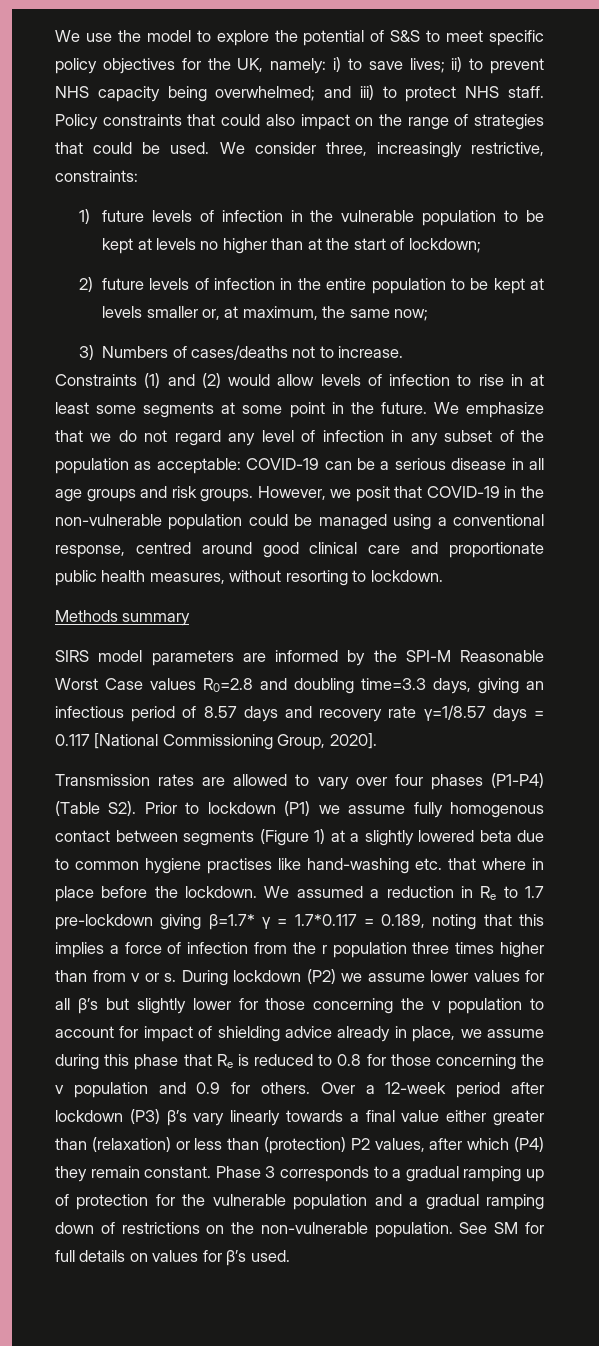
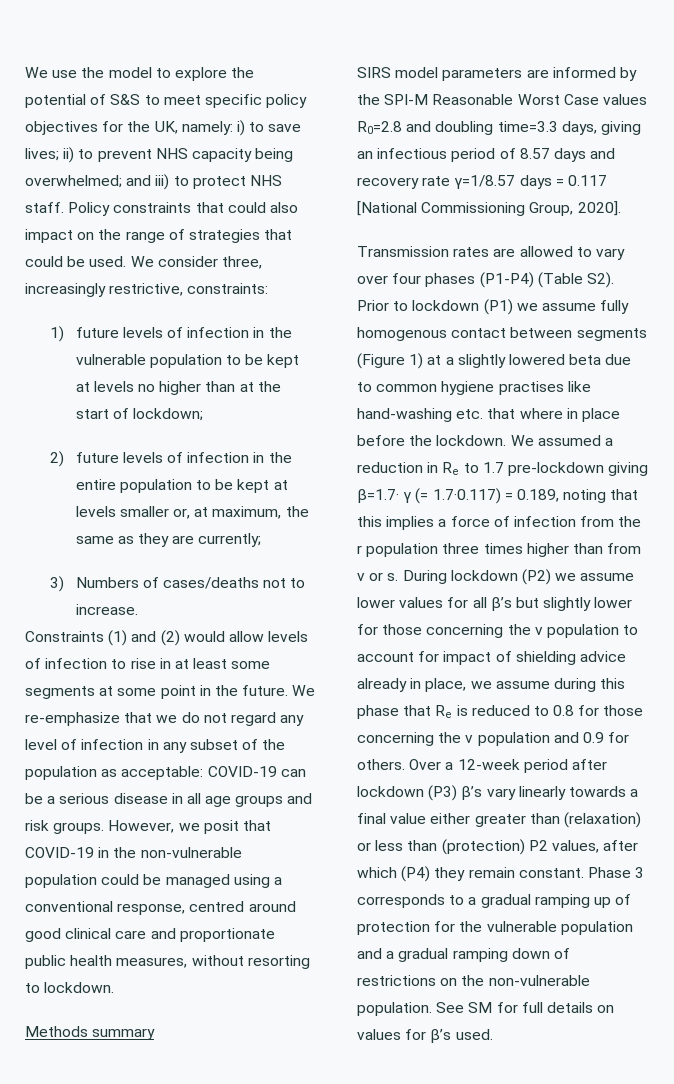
- 2) future levels of infection in the entire population to be kept at levels smaller or, at maximum, the same now;
+ 2) future levels of infection in the entire population to be kept at levels smaller or, at maximum, the same as they are currently;
- We emphasize that we do not regard any level of infection in any subset of the population as acceptable: COVID-19 can be a serious disease in all age groups and risk groups.
+ We re-emphasize that we do not regard any level of infection in any subset of the population as acceptable: COVID-19 can be a serious disease in all age groups and risk groups.
- We assumed a reduction in Re to 1.7 pre-lockdown giving β=1.7* γ = 1.7*0.117 = 0.189, noting that this implies a force of infection from the r population three times higher than from v or s.
+ We assumed a reduction in Re to 1.7 pre-lockdown giving β=1.7· γ (= 1.7·0.117) = 0.189, noting that this implies a force of infection from the r population three times higher than from v or s.

